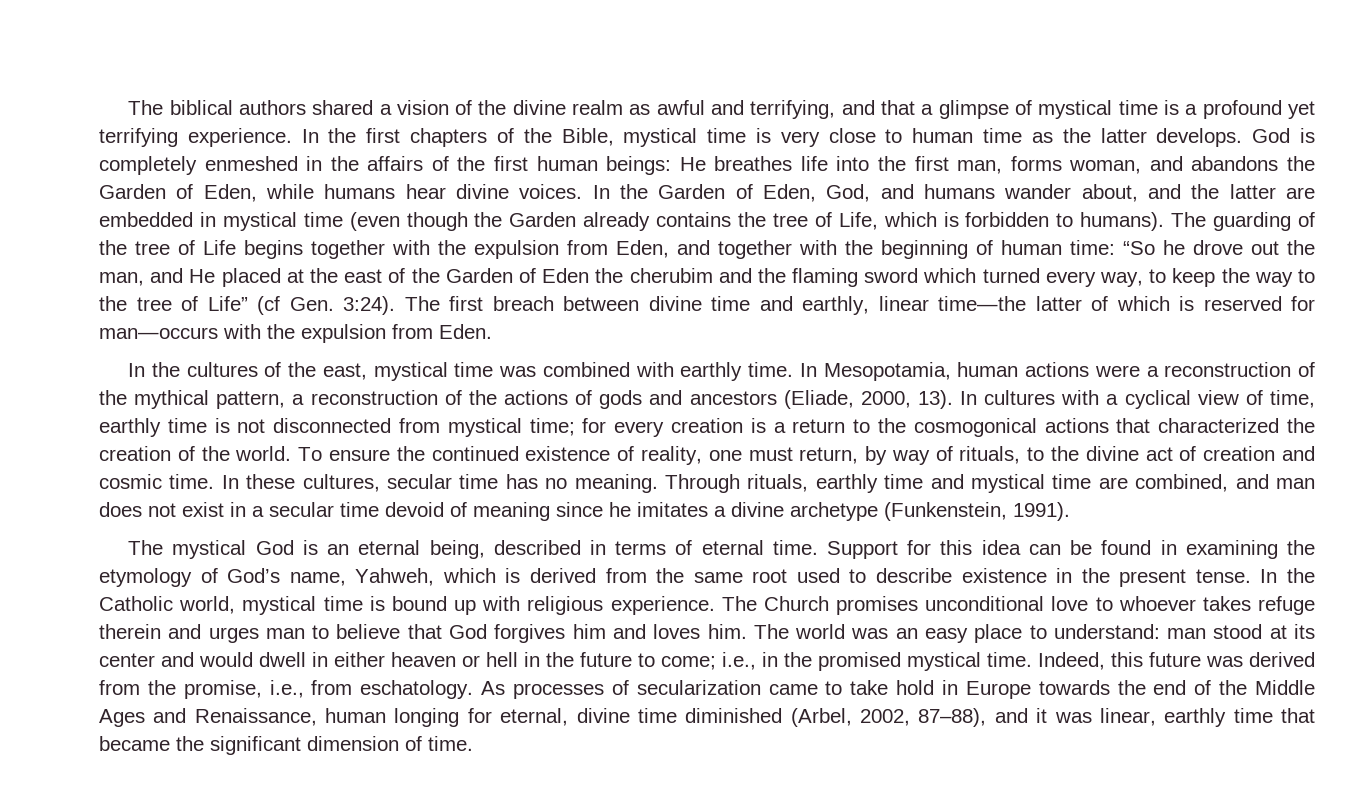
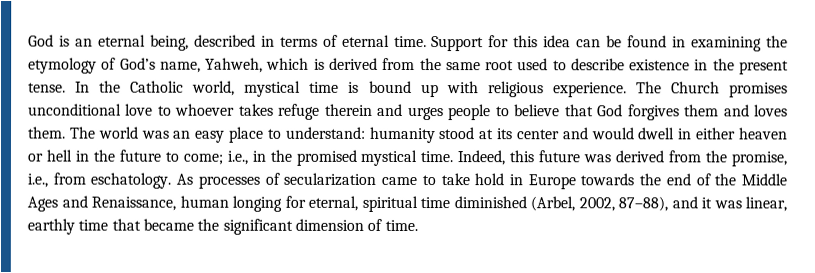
- The biblical authors shared a vision of the divine realm as awful and terrifying, and that a glimpse of mystical time is a profound yet terrifying experience. In the first chapters of the Bible, mystical time is very close to human time as the latter develops. God is completely enmeshed in the affairs of the first human beings: He breathes life into the first man, forms woman, and abandons the Garden of Eden, while humans hear divine voices. In the Garden of Eden, God, and humans wander about, and the latter are embedded in mystical time (even though the Garden already contains the tree of Life, which is forbidden to humans). The guarding of the tree of Life begins together with the expulsion from Eden, and together with the beginning of human time: “So he drove out the man, and He placed at the east of the Garden of Eden the cherubim and the flaming sword which turned every way, to keep the way to the tree of Life” (cf Gen. 3:24). The first breach between divine time and earthly, linear time—the latter of which is reserved for man—occurs with the expulsion from Eden.
- In the cultures of the east, mystical time was combined with earthly time. In Mesopotamia, human actions were a reconstruction of the mythical pattern, a reconstruction of the actions of gods and ancestors (Eliade, 2000, 13). In cultures with a cyclical view of time, earthly time is not disconnected from mystical time; for every creation is a return to the cosmogonical actions that characterized the creation of the world. To ensure the continued existence of reality, one must return, by way of rituals, to the divine act of creation and cosmic time. In these cultures, secular time has no meaning. Through rituals, earthly time and mystical time are combined, and man does not exist in a secular time devoid of meaning since he imitates a divine archetype (Funkenstein, 1991).
- The mystical God is an eternal being, described in terms of eternal time.
+ God is an eternal being, described in terms of eternal time.
- The Church promises unconditional love to whoever takes refuge therein and urges man to believe that God forgives him and loves him.
+ The Church promises unconditional love to whoever takes refuge therein and urges people to believe that God forgives them and loves them.
- The world was an easy place to understand: man stood at its center and would dwell in either heaven or hell in the future to come; i.e., in the promised mystical time.
+ The world was an easy place to understand: humanity stood at its center and would dwell in either heaven or hell in the future to come; i.e., in the promised mystical time.
- As processes of secularization came to take hold in Europe towards the end of the Middle Ages and Renaissance, human longing for eternal, divine time diminished (Arbel, 2002, 87–88), and it was linear, earthly time that became the significant dimension of time.
+ As processes of secularization came to take hold in Europe towards the end of the Middle Ages and Renaissance, human longing for eternal, spiritual time diminished (Arbel, 2002, 87–88), and it was linear, earthly time that became the significant dimension of time.

